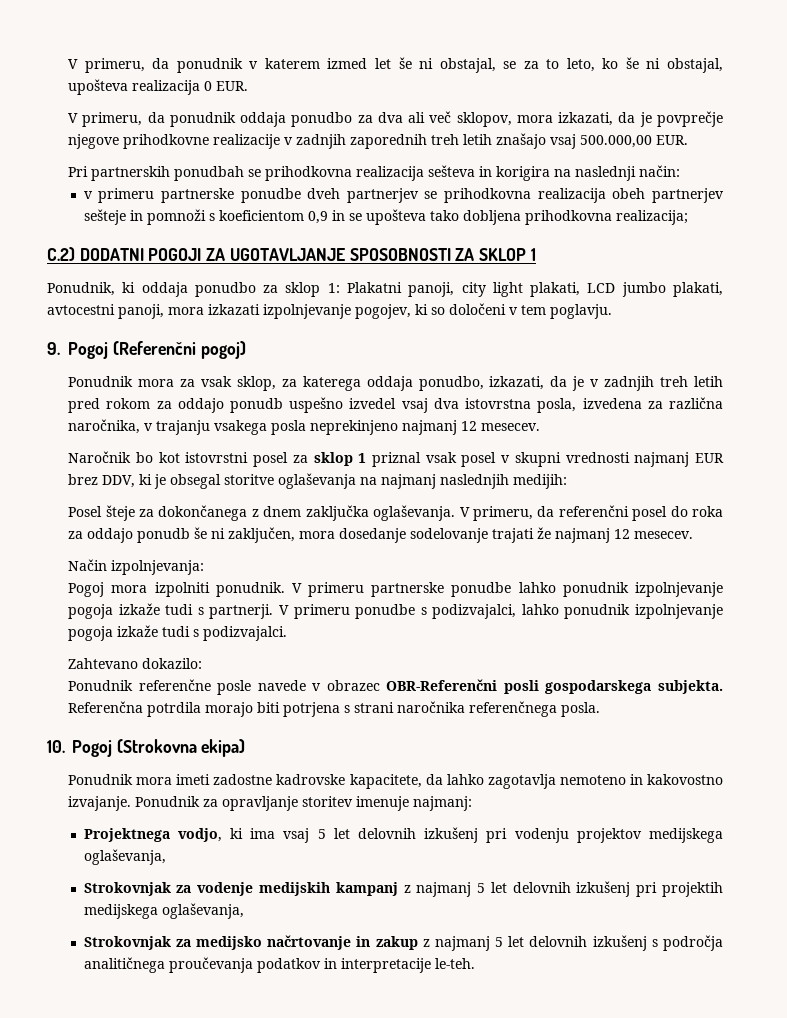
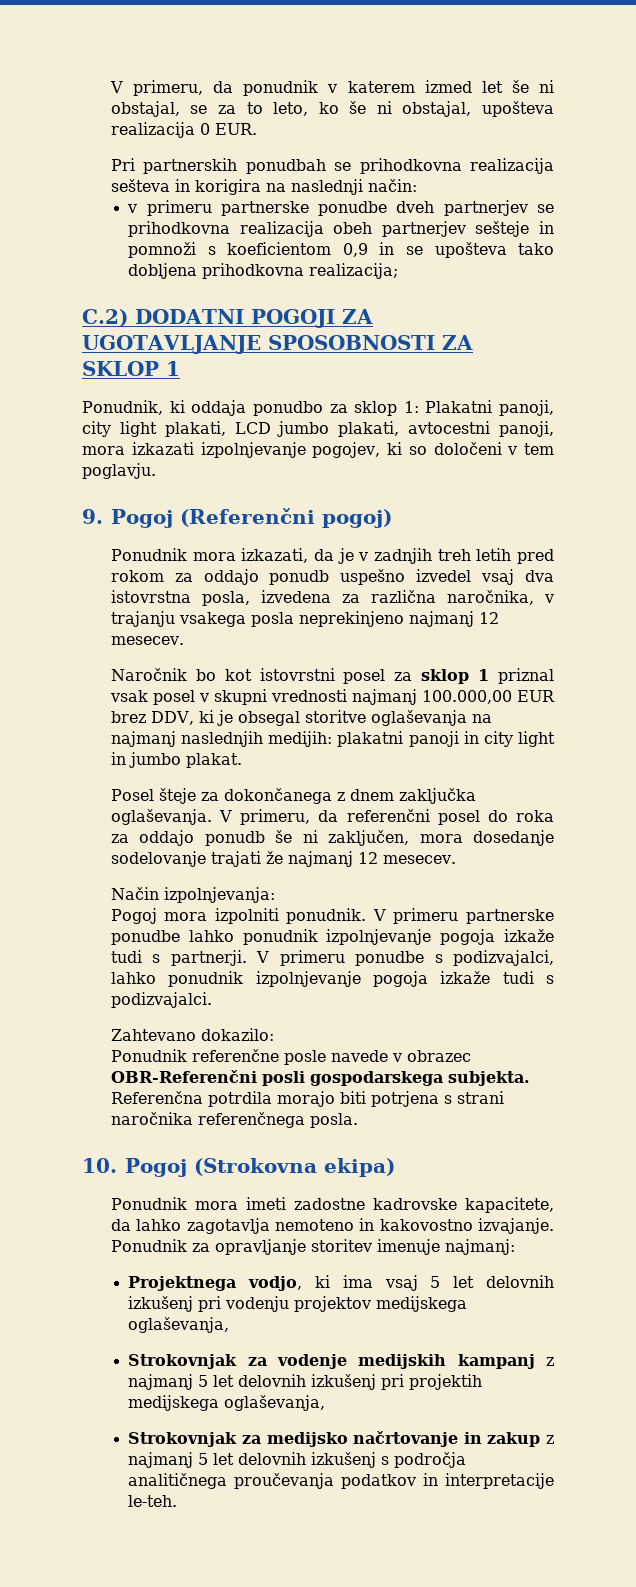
- V primeru, da ponudnik oddaja ponudbo za dva ali več sklopov, mora izkazati, da je povprečje njegove prihodkovne realizacije v zadnjih zaporednih treh letih znašajo vsaj 500.000,00 EUR.
- Ponudnik mora za vsak sklop, za katerega oddaja ponudbo, izkazati, da je v zadnjih treh letih pred rokom za oddajo ponudb uspešno izvedel vsaj dva istovrstna posla, izvedena za različna naročnika, v trajanju vsakega posla neprekinjeno najmanj 12 mesecev.
+ Ponudnik mora izkazati, da je v zadnjih treh letih pred rokom za oddajo ponudb uspešno izvedel vsaj dva istovrstna posla, izvedena za različna naročnika, v trajanju vsakega posla neprekinjeno najmanj 12 mesecev.
- Naročnik bo kot istovrstni posel za sklop 1 priznal vsak posel v skupni vrednosti najmanj EUR brez DDV, ki je obsegal storitve oglaševanja na najmanj naslednjih medijih:
+ Naročnik bo kot istovrstni posel za sklop 1 priznal vsak posel v skupni vrednosti najmanj 100.000,00 EUR brez DDV, ki je obsegal storitve oglaševanja na najmanj naslednjih medijih: plakatni panoji in city light in jumbo plakat.

